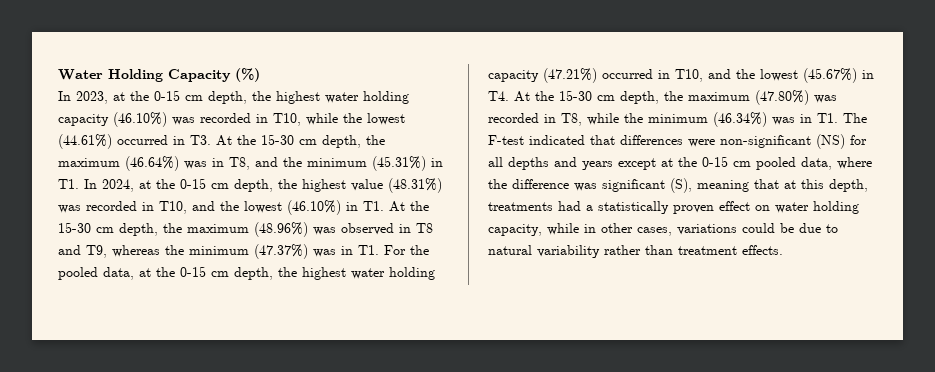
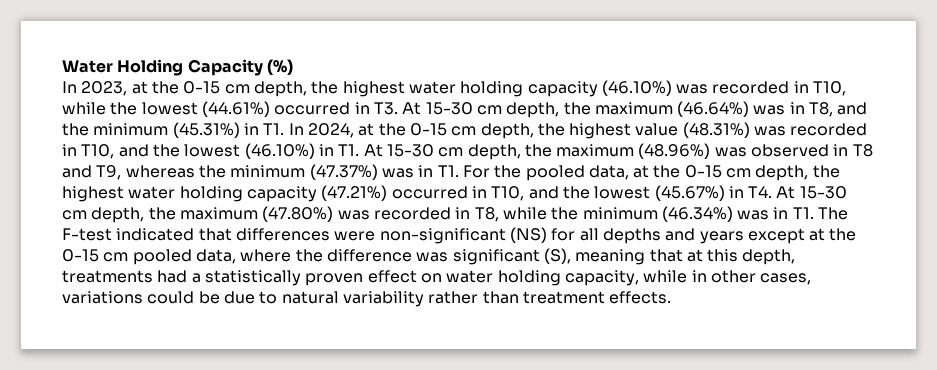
- In 2023, at the 0-15 cm depth, the highest water holding capacity (46.10%) was recorded in T10, while the lowest (44.61%) occurred in T3. At the 15-30 cm depth, the maximum (46.64%) was in T8, and the minimum (45.31%) in T1. In 2024, at the 0-15 cm depth, the highest value (48.31%) was recorded in T10, and the lowest (46.10%) in T1. At the 15-30 cm depth, the maximum (48.96%) was observed in T8 and T9, whereas the minimum (47.37%) was in T1. For the pooled data, at the 0-15 cm depth, the highest water holding capacity (47.21%) occurred in T10, and the lowest (45.67%) in T4. At the 15-30 cm depth, the maximum (47.80%) was recorded in T8, while the minimum (46.34%) was in T1. The F-test indicated that differences were non-significant (NS) for all depths and years except at the 0-15 cm pooled data, where the difference was significant (S), meaning that at this depth, treatments had a statistically proven effect on water holding capacity, while in other cases, variations could be due to natural variability rather than treatment effects.
+ In 2023, at the 0-15 cm depth, the highest water holding capacity (46.10%) was recorded in T10, while the lowest (44.61%) occurred in T3. At 15-30 cm depth, the maximum (46.64%) was in T8, and the minimum (45.31%) in T1. In 2024, at the 0-15 cm depth, the highest value (48.31%) was recorded in T10, and the lowest (46.10%) in T1. At 15-30 cm depth, the maximum (48.96%) was observed in T8 and T9, whereas the minimum (47.37%) was in T1. For the pooled data, at the 0-15 cm depth, the highest water holding capacity (47.21%) occurred in T10, and the lowest (45.67%) in T4. At 15-30 cm depth, the maximum (47.80%) was recorded in T8, while the minimum (46.34%) was in T1. The F-test indicated that differences were non-significant (NS) for all depths and years except at the 0-15 cm pooled data, where the difference was significant (S), meaning that at this depth, treatments had a statistically proven effect on water holding capacity, while in other cases, variations could be due to natural variability rather than treatment effects.

